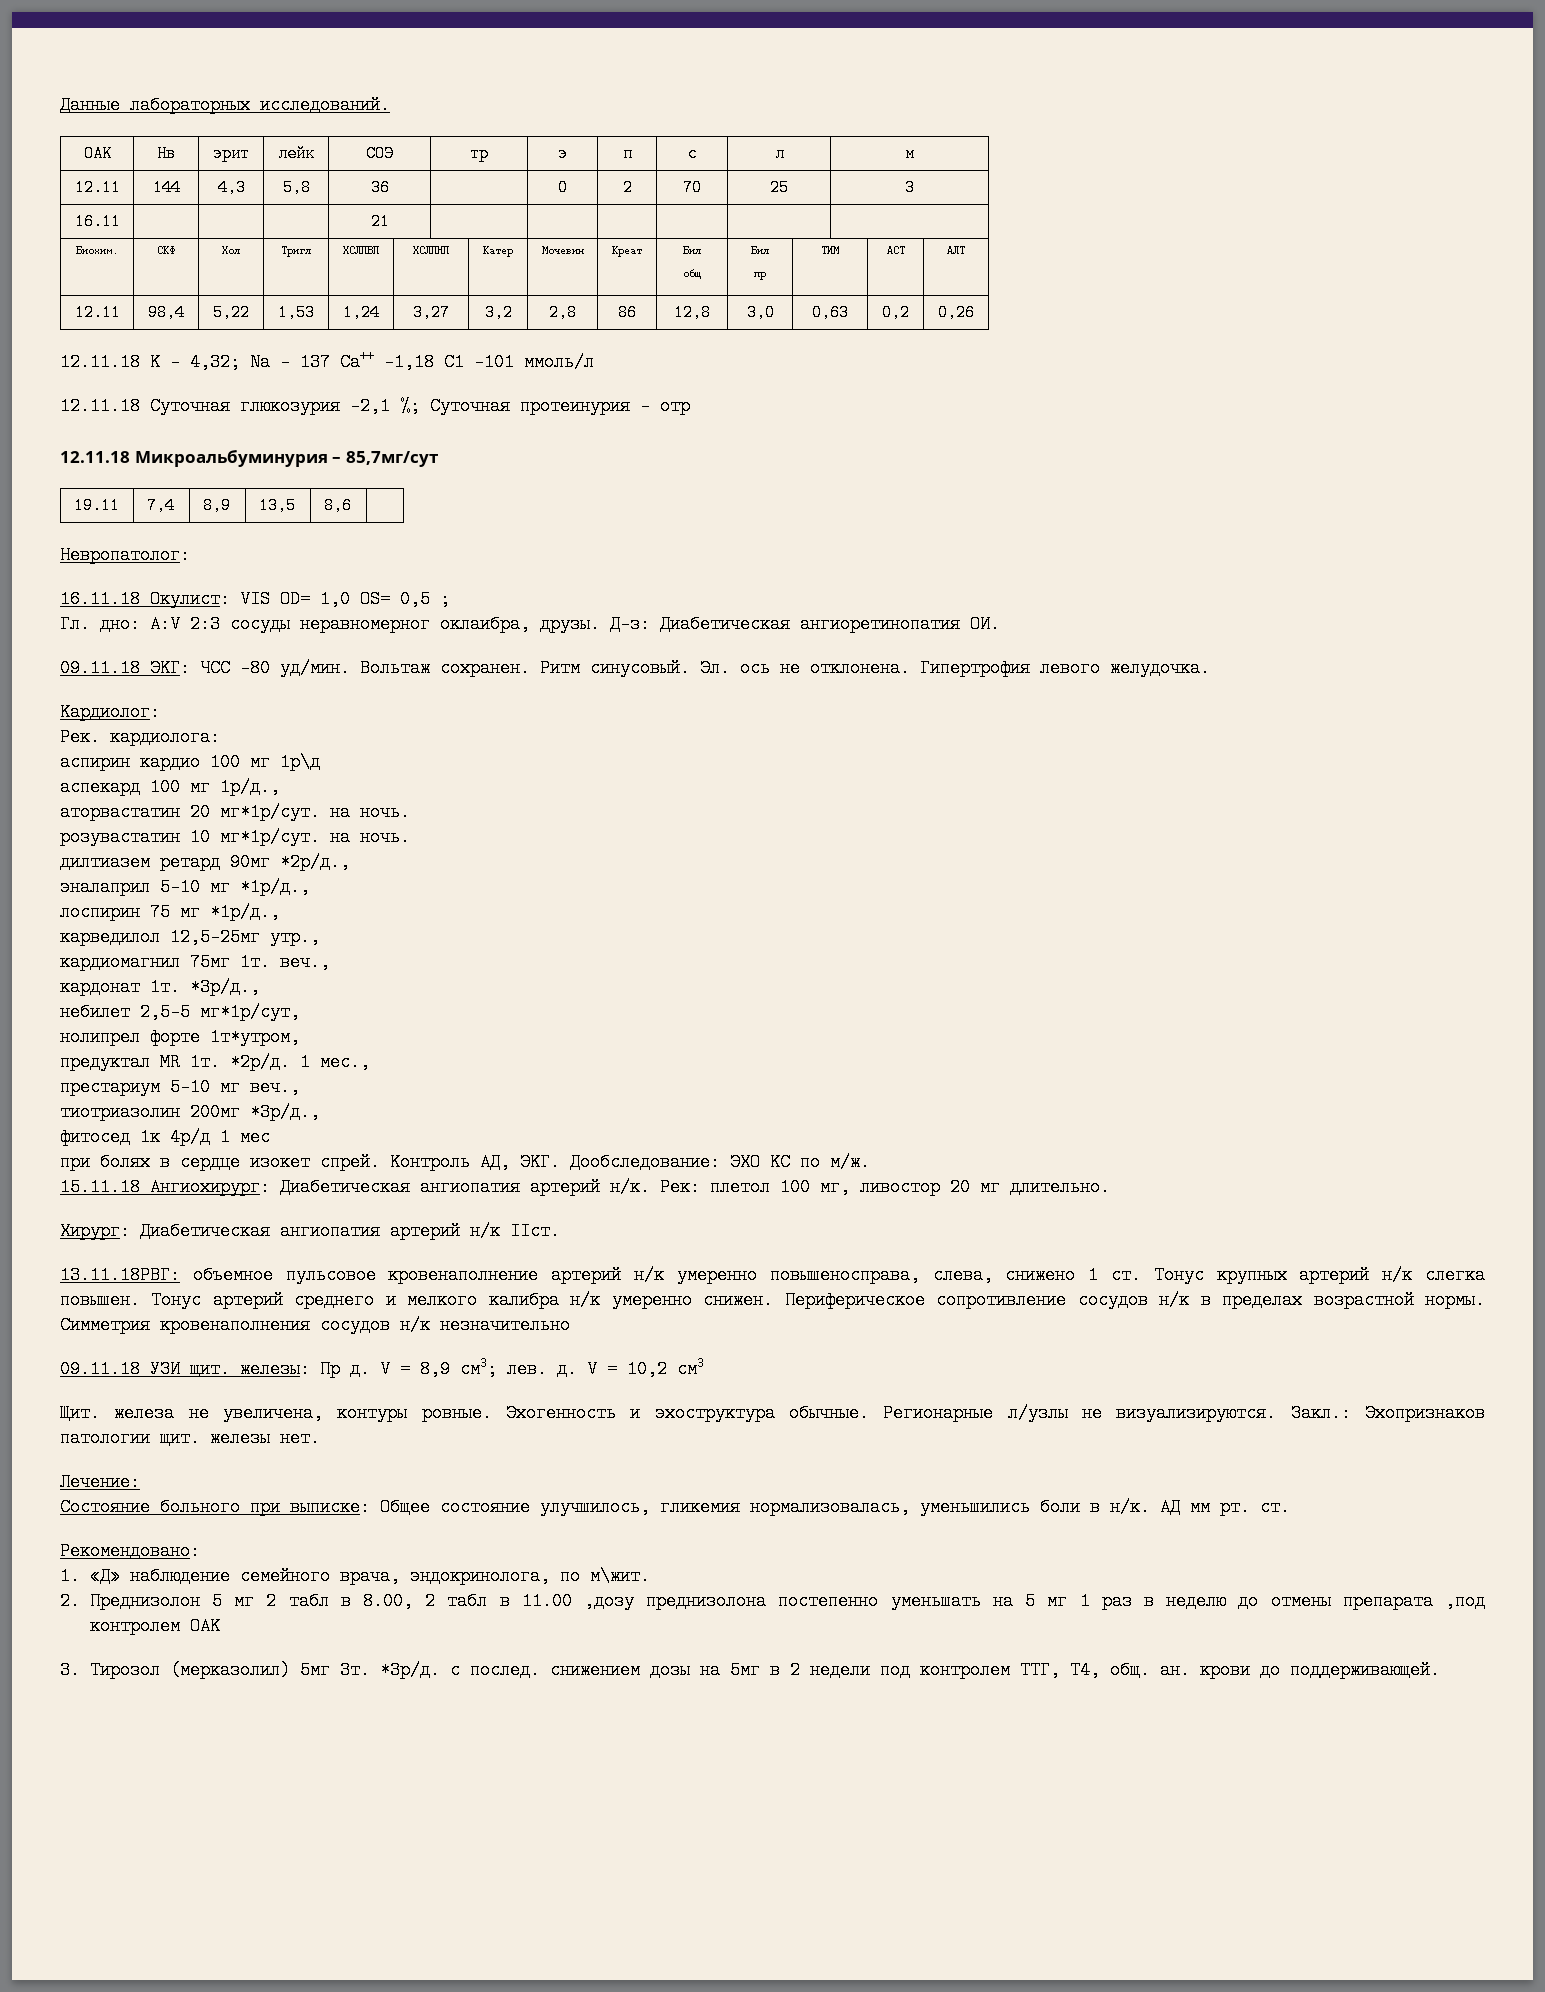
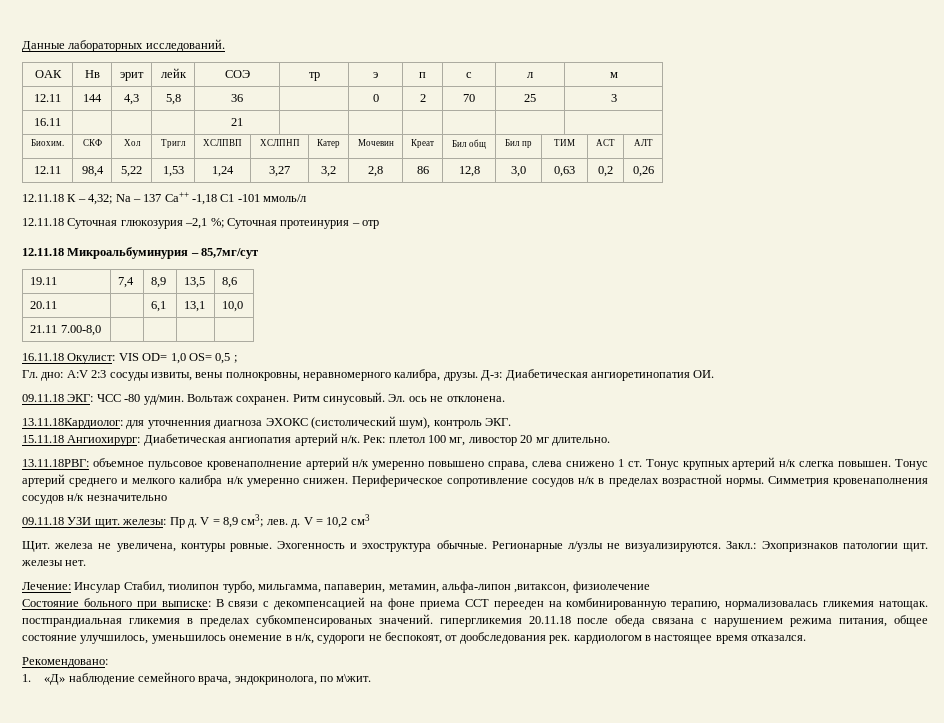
- 19.11 | 7,4 | 8,9 | 13,5 | 8,6 |
- Невропатолог:
+ 19.11 | 7,4 | 8,9 | 13,5 | 8,6
+ 20.11 | | 6,1 | 13,1 | 10,0
+ 21.11 7.00-8,0 | | | |
- Гл. дно: А:V 2:3 сосуды неравномерног оклаибра, друзы.
+ Гл. дно: А:V 2:3 сосуды извиты, вены полнокровны, неравномерного калибра, друзы.
- Эл. ось не отклонена. Гипертрофия левого желудочка.
- Кардиолог:
- Рек. кардиолога:
- аспирин кардио 100 мг 1р\д
- аспекард 100 мг 1р/д.,
- аторвастатин 20 мг*1р/сут. на ночь.
- розувастатин 10 мг*1р/сут. на ночь.
- дилтиазем ретард 90мг *2р/д.,
- эналаприл 5-10 мг *1р/д.,
- лоспирин 75 мг *1р/д.,
- карведилол 12,5-25мг утр.,
- кардиомагнил 75мг 1т. веч.,
- кардонат 1т. *3р/д.,
- небилет 2,5-5 мг*1р/сут,
- нолипрел форте 1т*утром,
- предуктал МR 1т. *2р/д. 1 мес.,
- престариум 5-10 мг веч.,
- тиотриазолин 200мг *3р/д.,
- фитосед 1к 4р/д 1 мес
- при болях в сердце изокет спрей. Контроль АД, ЭКГ. Дообследование: ЭХО КС по м/ж.
+ Эл. ось не отклонена.
+ 13.11.18Кардиолог: для уточненния диагноза ЭХОКС (систолический шум), контроль ЭКГ.
- Хирург: Диабетическая ангиопатия артерий н/к IIcт.
- 13.11.18РВГ: объемное пульсовое кровенаполнение артерий н/к умеренно повышеносправа, слева, снижено 1 ст. Тонус крупных артерий н/к слегка повышен.
+ 13.11.18РВГ: объемное пульсовое кровенаполнение артерий н/к умеренно повышено справа, слева снижено 1 ст. Тонус крупных артерий н/к слегка повышен.
- Лечение:
- Состояние больного при выписке: Общее состояние улучшилось, гликемия нормализовалась, уменьшились боли в н/к. АД мм рт. ст.
+ Лечение: Инсулар Стабил, тиолипон турбо, мильгамма, папаверин, метамин, альфа-липон ,витаксон, физиолечение
+ Состояние больного при выписке: В связи с декомпенсацией на фоне приема ССТ перееден на комбинированную терапию, нормализовалась гликемия натощак. постпрандиальная гликемия в пределах субкомпенсированых значений. гипергликемия 20.11.18 после обеда связана с нарушением режима питания, общее состояние улучшилось, уменьшилось онемение в н/к, судороги не беспокоят, от дообследования рек. кардиологом в настоящее время отказался.
- 2. Преднизолон 5 мг 2 табл в 8.00, 2 табл в 11.00 ,дозу преднизолона постепенно уменьшать на 5 мг 1 раз в неделю до отмены препарата ,под контролем ОАК
- 3. Тирозол (мерказолил) 5мг 3т. *3р/д. с послед. снижением дозы на 5мг в 2 недели под контролем ТТГ, Т4, общ. ан. крови до поддерживающей.

